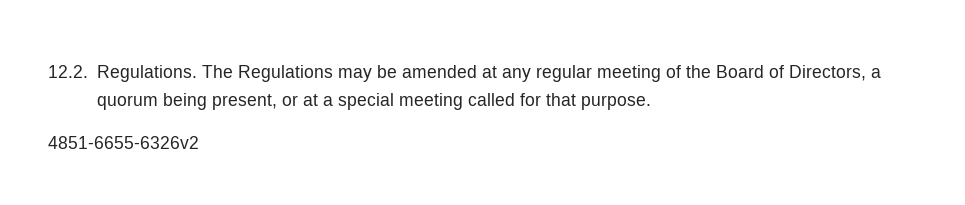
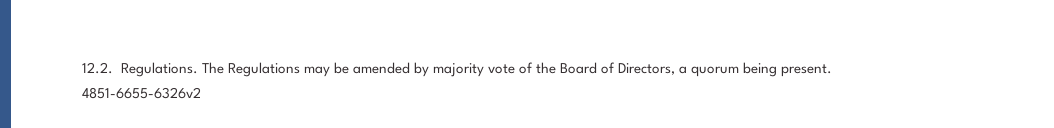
- The Regulations may be amended at any regular meeting of the Board of Directors, a quorum being present, or at a special meeting called for that purpose.
+ The Regulations may be amended by majority vote of the Board of Directors, a quorum being present.

